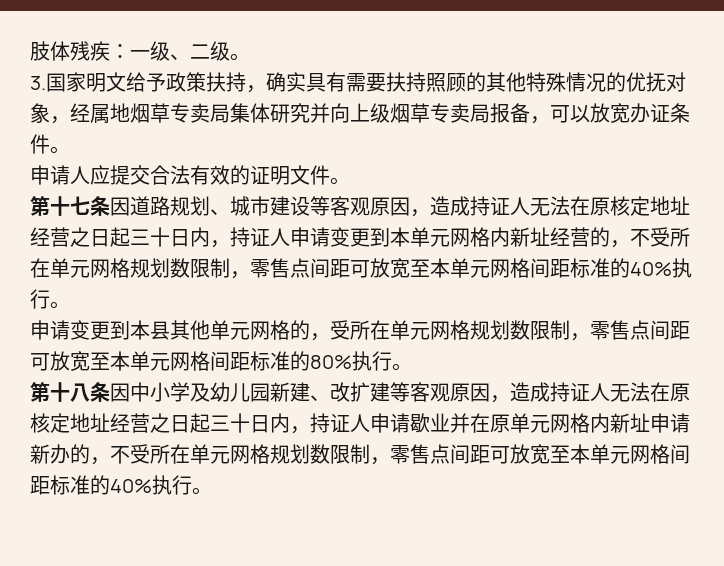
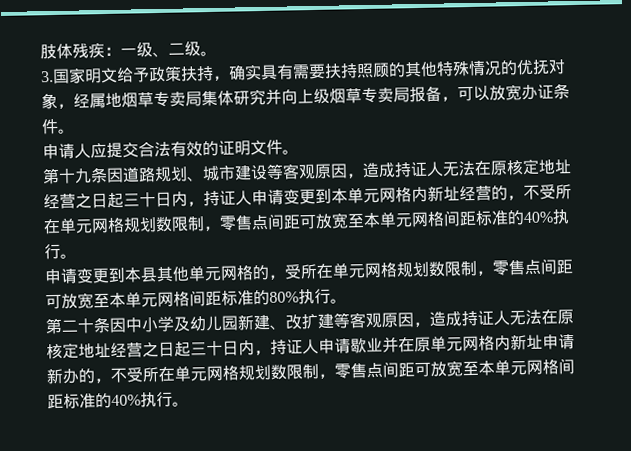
- 第十七条因道路规划、城市建设等客观原因，造成持证人无法在原核定地址经营之日起三十日内，持证人申请变更到本单元网格内新址经营的，不受所在单元网格规划数限制，零售点间距可放宽至本单元网格间距标准的40%执行。
+ 第十九条因道路规划、城市建设等客观原因，造成持证人无法在原核定地址经营之日起三十日内，持证人申请变更到本单元网格内新址经营的，不受所在单元网格规划数限制，零售点间距可放宽至本单元网格间距标准的40%执行。
- 第十八条因中小学及幼儿园新建、改扩建等客观原因，造成持证人无法在原核定地址经营之日起三十日内，持证人申请歇业并在原单元网格内新址申请新办的，不受所在单元网格规划数限制，零售点间距可放宽至本单元网格间距标准的40%执行。
+ 第二十条因中小学及幼儿园新建、改扩建等客观原因，造成持证人无法在原核定地址经营之日起三十日内，持证人申请歇业并在原单元网格内新址申请新办的，不受所在单元网格规划数限制，零售点间距可放宽至本单元网格间距标准的40%执行。

